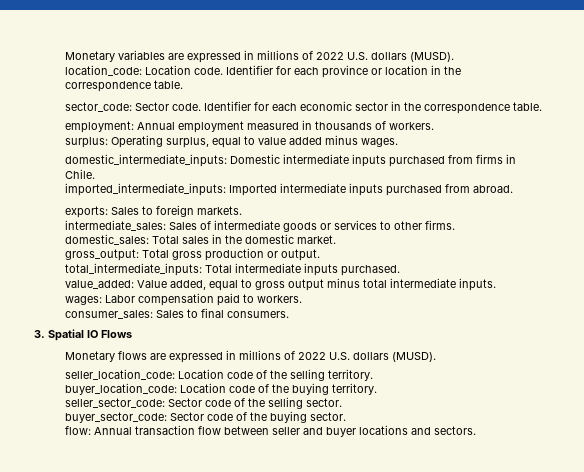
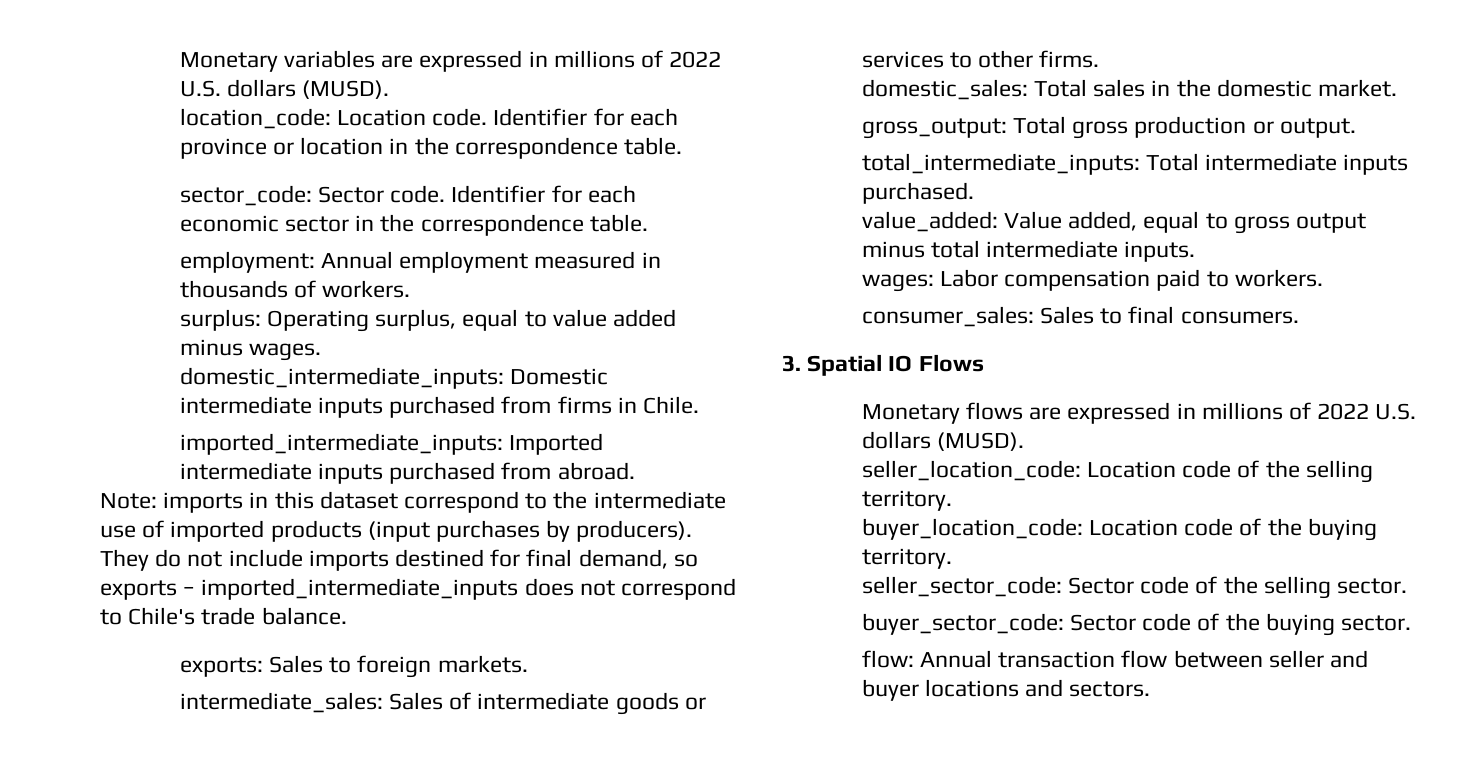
+ Note: imports in this dataset correspond to the intermediate use of imported products (input purchases by producers). They do not include imports destined for final demand, so exports − imported_intermediate_inputs does not correspond to Chile's trade balance.

